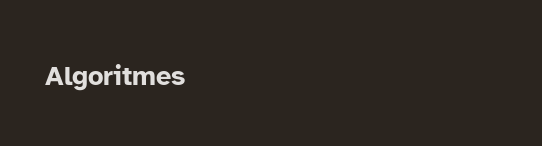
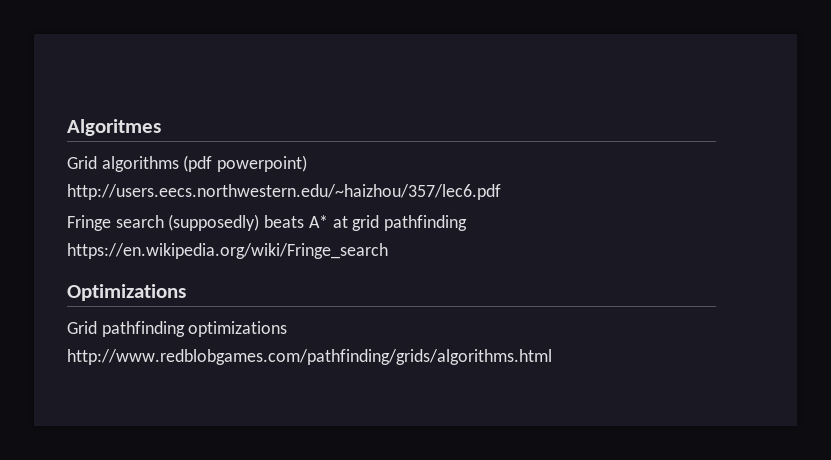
+ Grid algorithms (pdf powerpoint)
+ http://users.eecs.northwestern.edu/~haizhou/357/lec6.pdf
+ Fringe search (supposedly) beats A* at grid pathfinding
+ https://en.wikipedia.org/wiki/Fringe_search
+ Optimizations
+ Grid pathfinding optimizations
+ http://www.redblobgames.com/pathfinding/grids/algorithms.html

